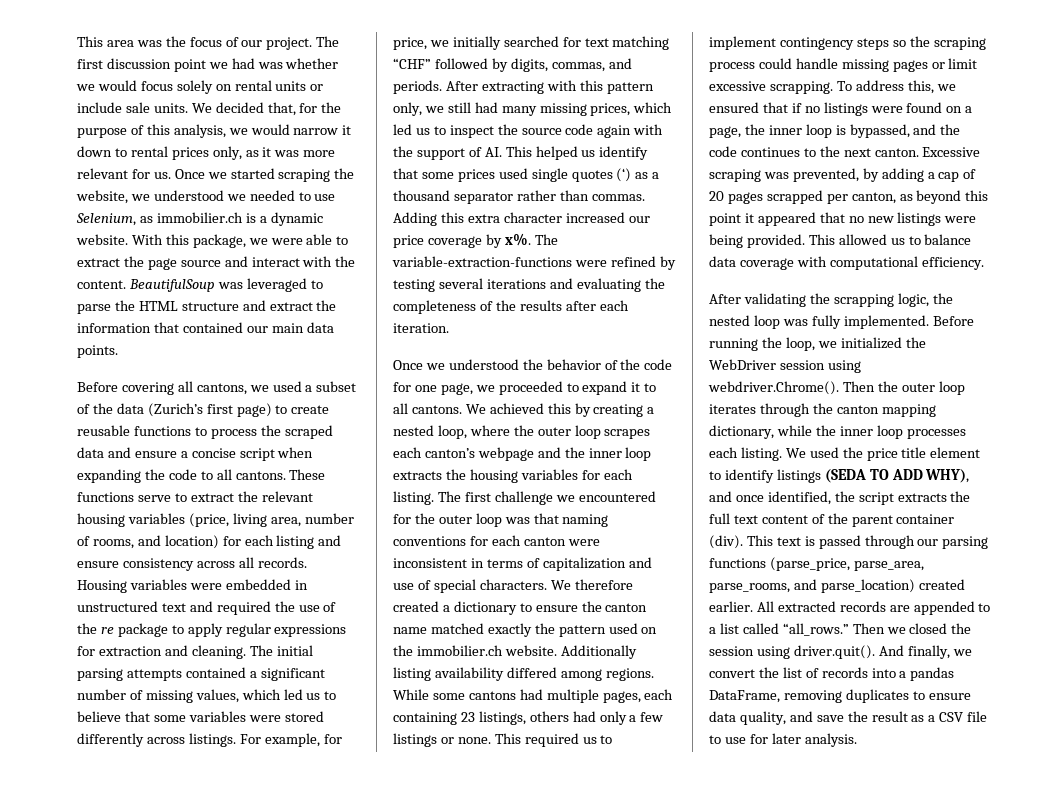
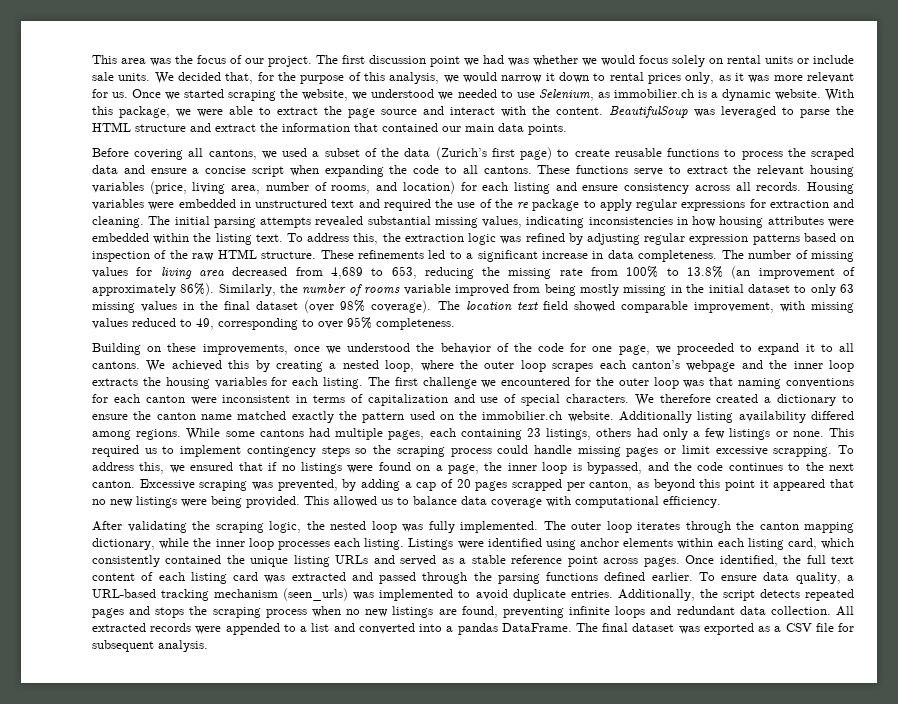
- The initial parsing attempts contained a significant number of missing values, which led us to believe that some variables were stored differently across listings. For example, for price, we initially searched for text matching “CHF” followed by digits, commas, and periods. After extracting with this pattern only, we still had many missing prices, which led us to inspect the source code again with the support of AI. This helped us identify that some prices used single quotes (‘) as a thousand separator rather than commas. Adding this extra character increased our price coverage by x%. The variable-extraction-functions were refined by testing several iterations and evaluating the completeness of the results after each iteration.
- Once we understood the behavior of the code for one page, we proceeded to expand it to all cantons.
+ The initial parsing attempts revealed substantial missing values, indicating inconsistencies in how housing attributes were embedded within the listing text. To address this, the extraction logic was refined by adjusting regular expression patterns based on inspection of the raw HTML structure. These refinements led to a significant increase in data completeness. The number of missing values for living area decreased from 4,689 to 653, reducing the missing rate from 100% to 13.8% (an improvement of approximately 86%). Similarly, the number of rooms variable improved from being mostly missing in the initial dataset to only 63 missing values in the final dataset (over 98% coverage). The location text field showed comparable improvement, with missing values reduced to 49, corresponding to over 95% completeness.
+ Building on these improvements, once we understood the behavior of the code for one page, we proceeded to expand it to all cantons.
- After validating the scrapping logic, the nested loop was fully implemented.
+ After validating the scraping logic, the nested loop was fully implemented.
- Before running the loop, we initialized the WebDriver session using webdriver.Chrome(). Then the outer loop iterates through the canton mapping dictionary, while the inner loop processes each listing.
+ The outer loop iterates through the canton mapping dictionary, while the inner loop processes each listing.
- We used the price title element to identify listings (SEDA TO ADD WHY), and once identified, the script extracts the full text content of the parent container (div). This text is passed through our parsing functions (parse_price, parse_area, parse_rooms, and parse_location) created earlier.
+ Listings were identified using anchor elements within each listing card, which consistently contained the unique listing URLs and served as a stable reference point across pages. Once identified, the full text content of each listing card was extracted and passed through the parsing functions defined earlier. To ensure data quality, a URL-based tracking mechanism (seen_urls) was implemented to avoid duplicate entries. Additionally, the script detects repeated pages and stops the scraping process when no new listings are found, preventing infinite loops and redundant data collection.
- All extracted records are appended to a list called “all_rows.” Then we closed the session using driver.quit(). And finally, we convert the list of records into a pandas DataFrame, removing duplicates to ensure data quality, and save the result as a CSV file to use for later analysis.
+ All extracted records were appended to a list and converted into a pandas DataFrame. The final dataset was exported as a CSV file for subsequent analysis.

